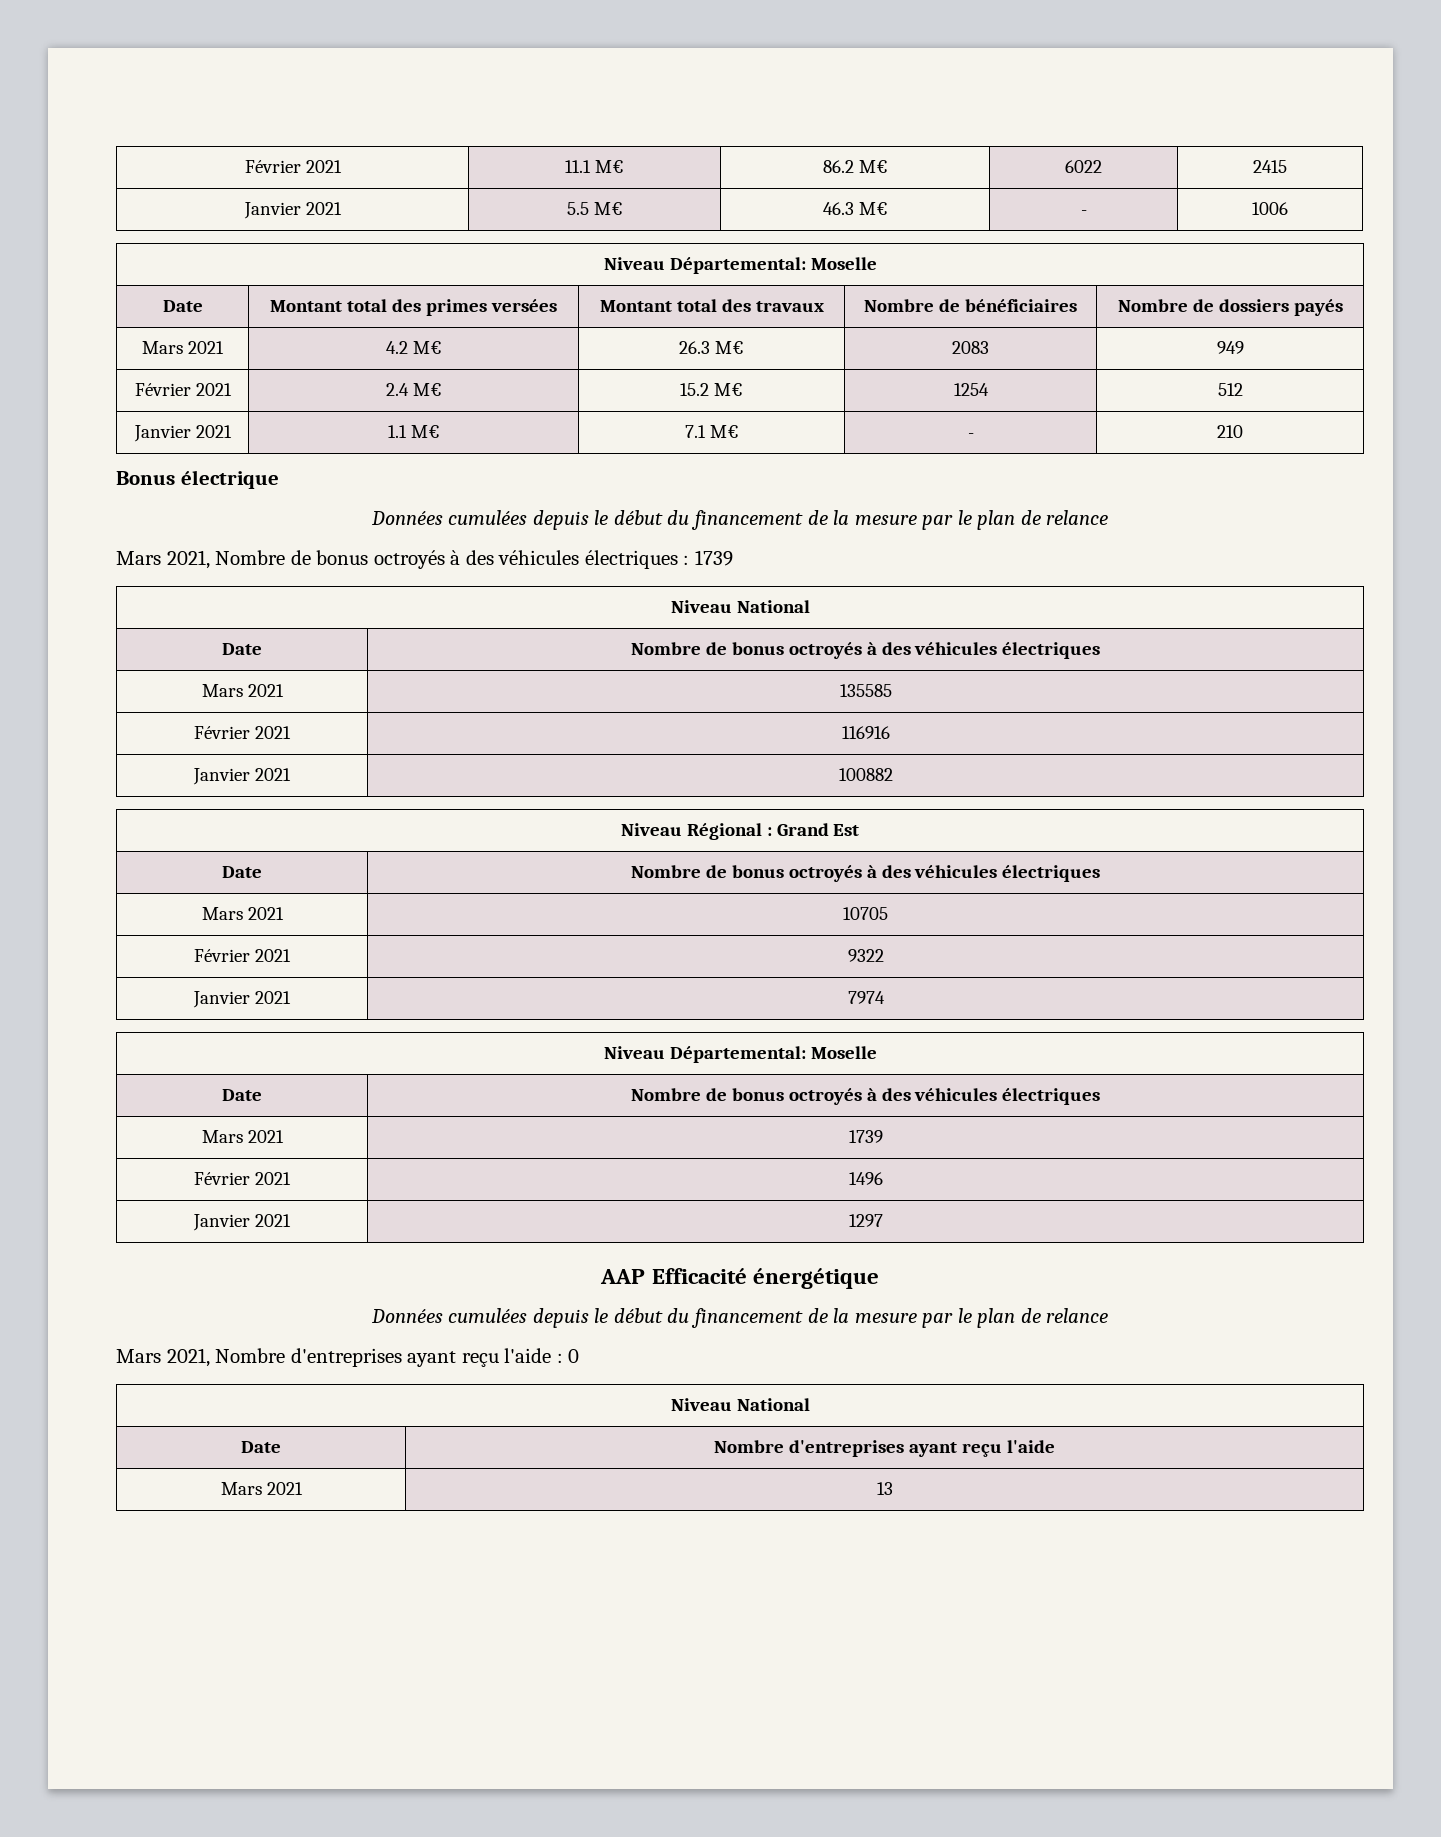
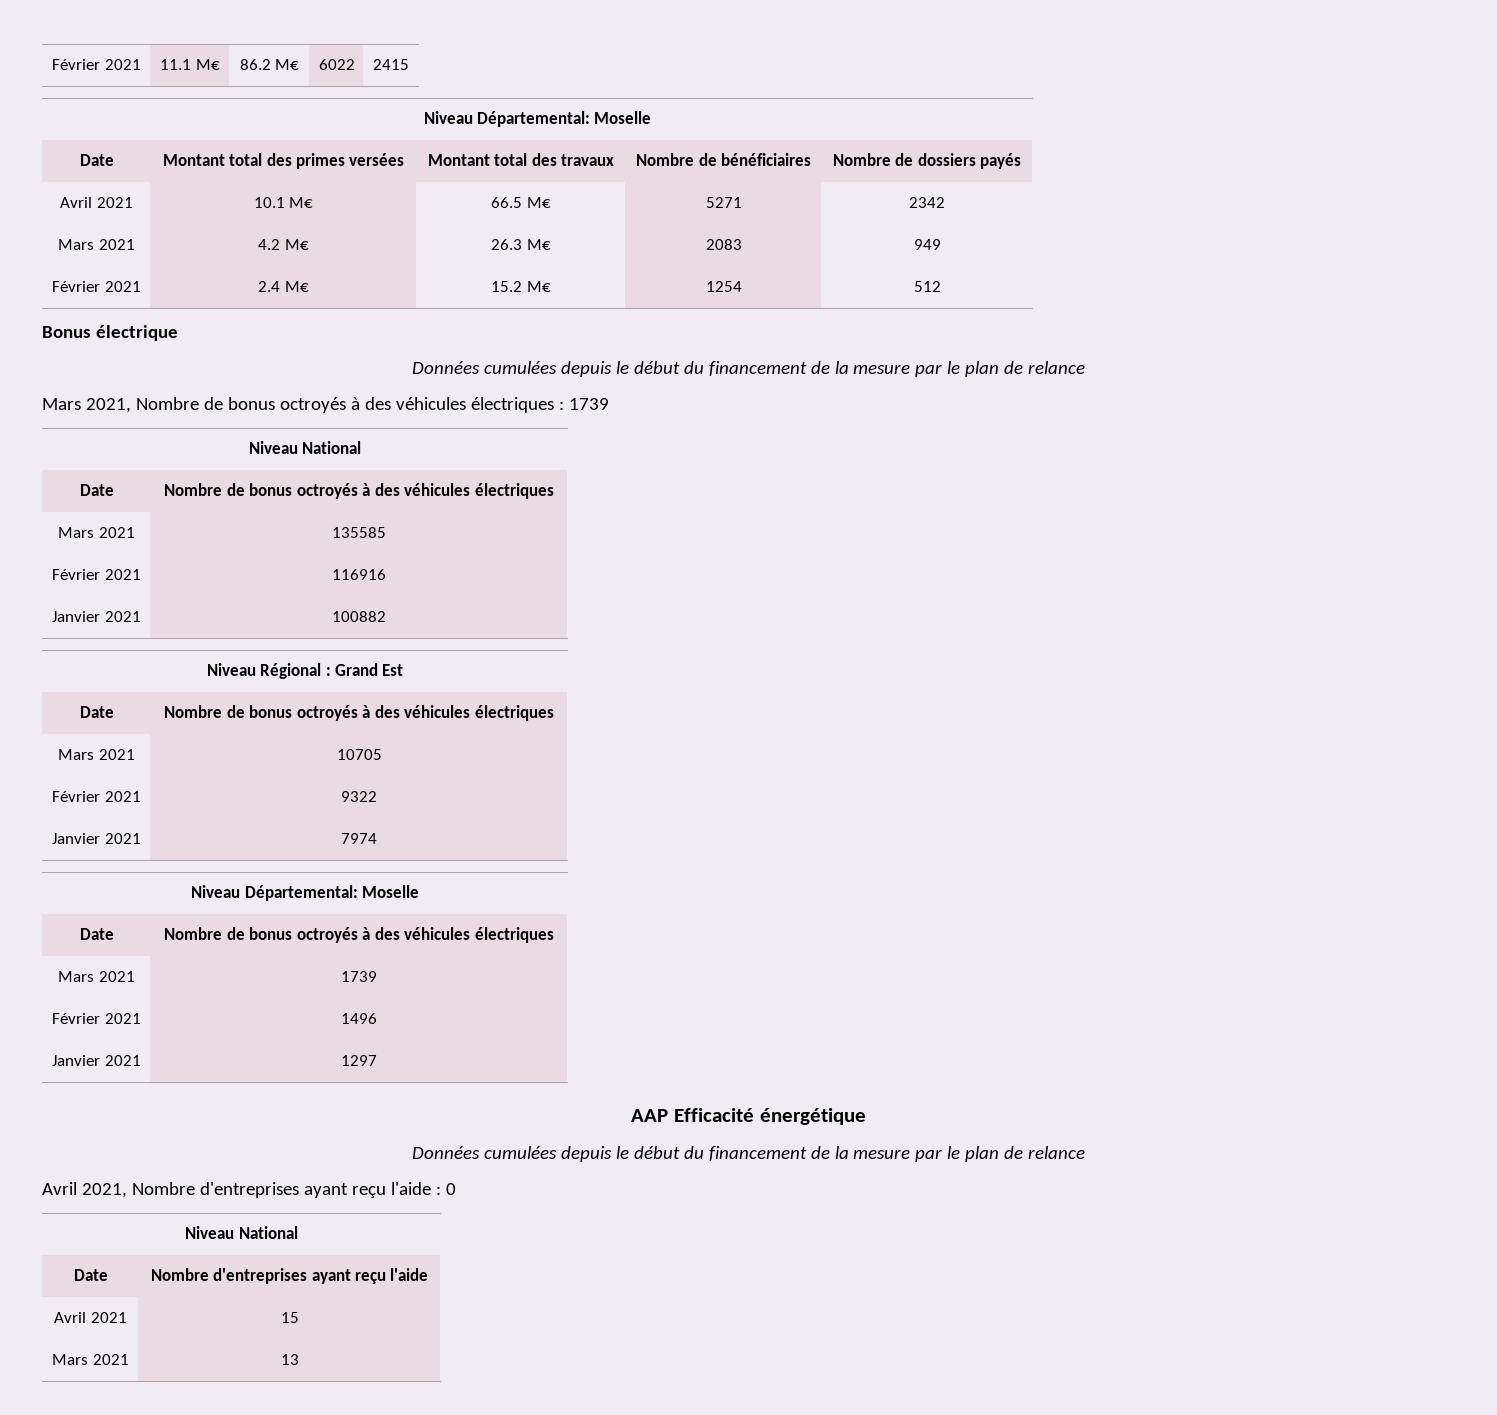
- Janvier 2021 | 5.5 M€ | 46.3 M€ | - | 1006
+ Avril 2021 | 10.1 M€ | 66.5 M€ | 5271 | 2342
- Janvier 2021 | 1.1 M€ | 7.1 M€ | - | 210
- Mars 2021, Nombre d'entreprises ayant reçu l'aide : 0
+ Avril 2021, Nombre d'entreprises ayant reçu l'aide : 0
+ Avril 2021 | 15

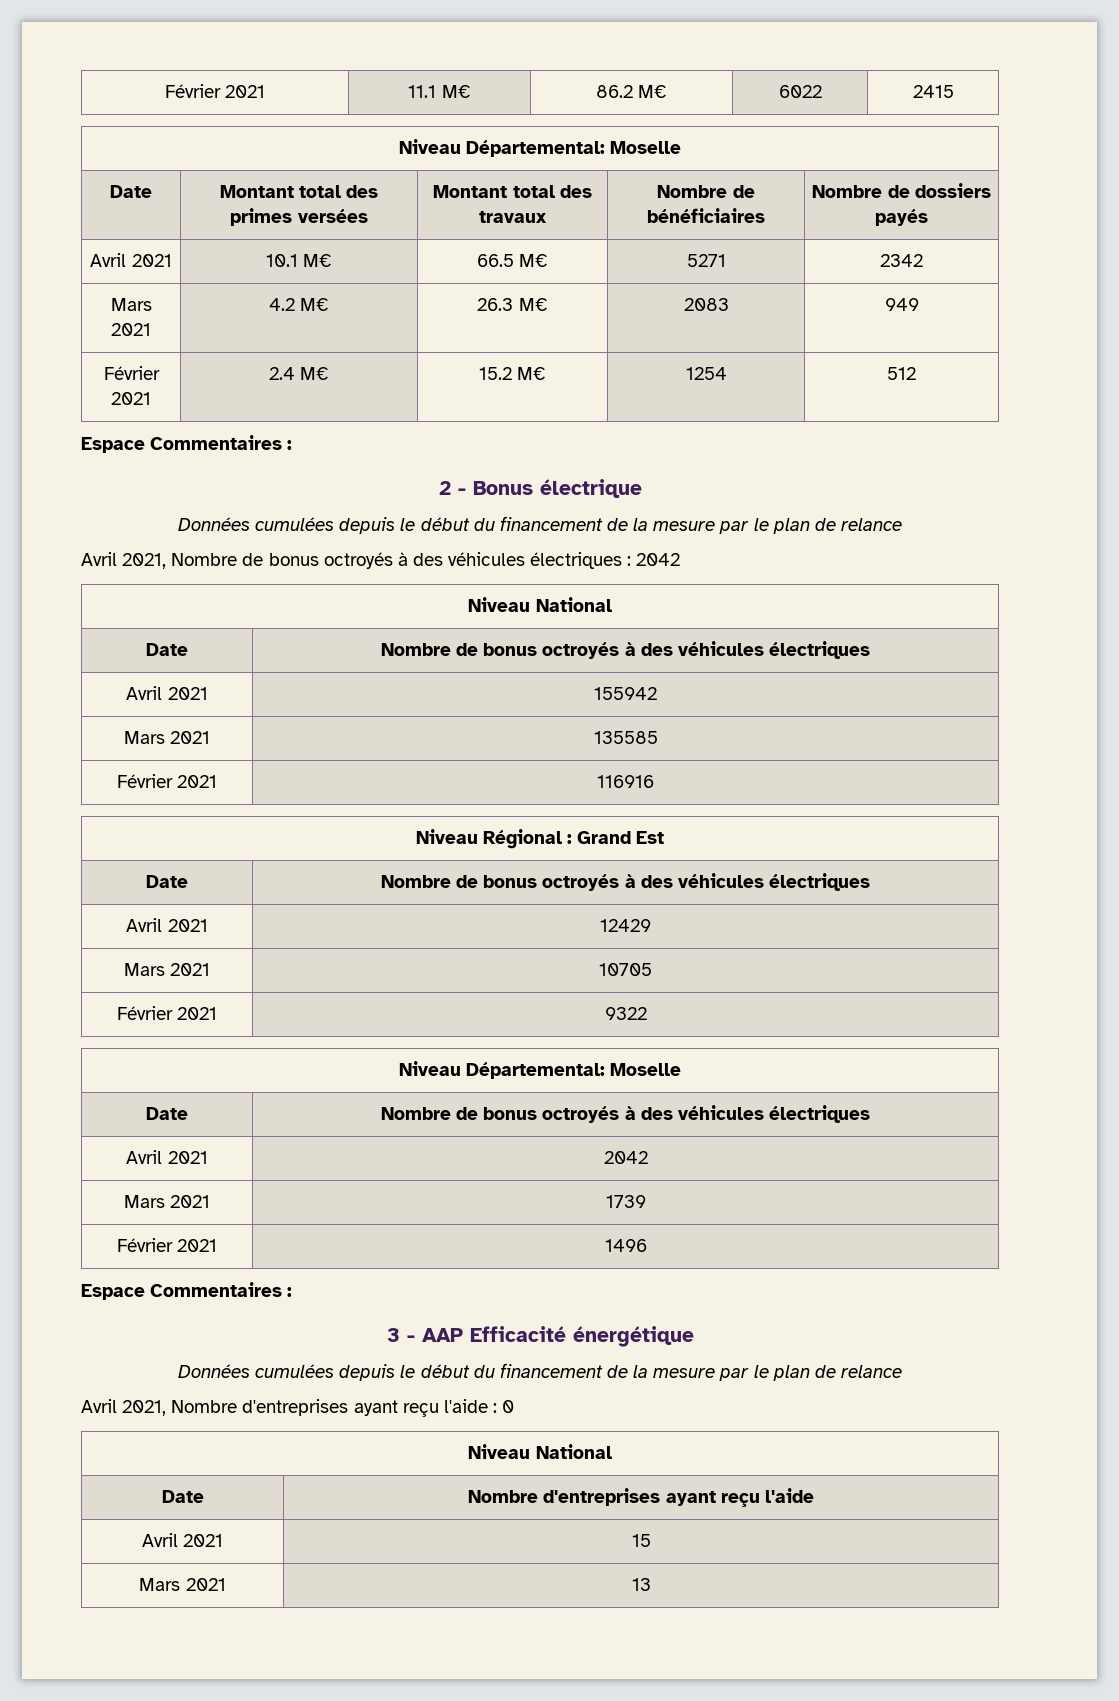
  Février 2021 | 2.4 M€ | 15.2 M€ | 1254 | 512
- Bonus électrique
+ Espace Commentaires :
+ 2 - Bonus électrique
- Mars 2021, Nombre de bonus octroyés à des véhicules électriques : 1739
+ Avril 2021, Nombre de bonus octroyés à des véhicules électriques : 2042
+ Avril 2021 | 155942
- Janvier 2021 | 100882
+ Avril 2021 | 12429
- Janvier 2021 | 7974
+ Avril 2021 | 2042
  Février 2021 | 1496
- Janvier 2021 | 1297
- AAP Efficacité énergétique
+ Espace Commentaires :
+ 3 - AAP Efficacité énergétique

